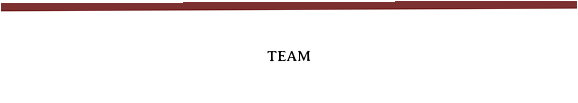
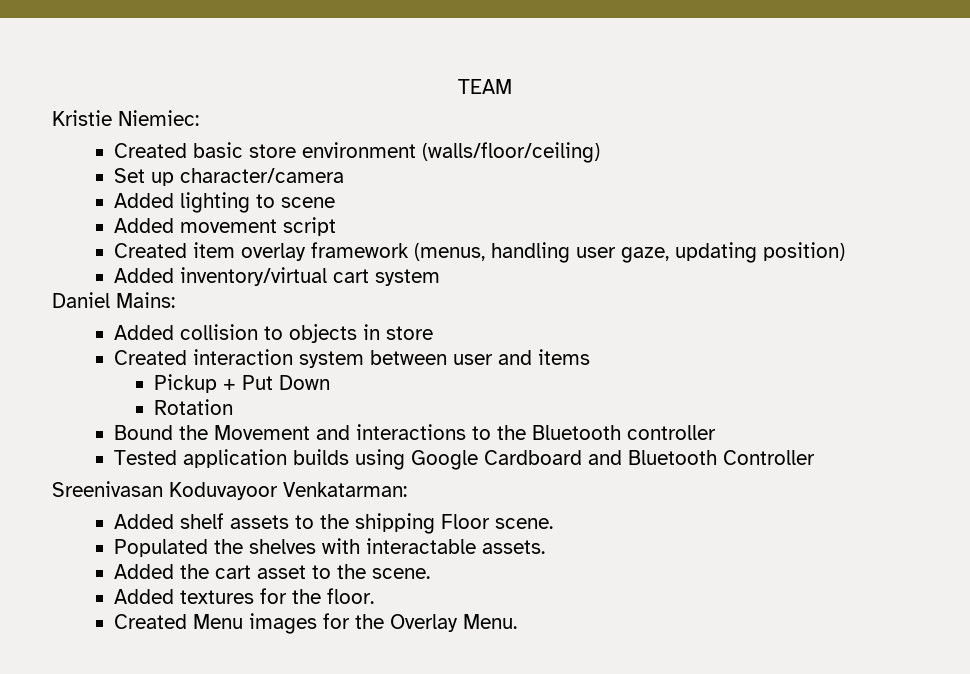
+ Kristie Niemiec:
+ Created basic store environment (walls/floor/ceiling)
+ Set up character/camera
+ Added lighting to scene
+ Added movement script
+ Created item overlay framework (menus, handling user gaze, updating position)
+ Added inventory/virtual cart system
+ Daniel Mains:
+ Added collision to objects in store
+ Created interaction system between user and items
+ Pickup + Put Down
+ Rotation
+ Bound the Movement and interactions to the Bluetooth controller
+ Tested application builds using Google Cardboard and Bluetooth Controller
+ Sreenivasan Koduvayoor Venkatarman:
+ Added shelf assets to the shipping Floor scene.
+ Populated the shelves with interactable assets.
+ Added the cart asset to the scene.
+ Added textures for the floor.
+ Created Menu images for the Overlay Menu.

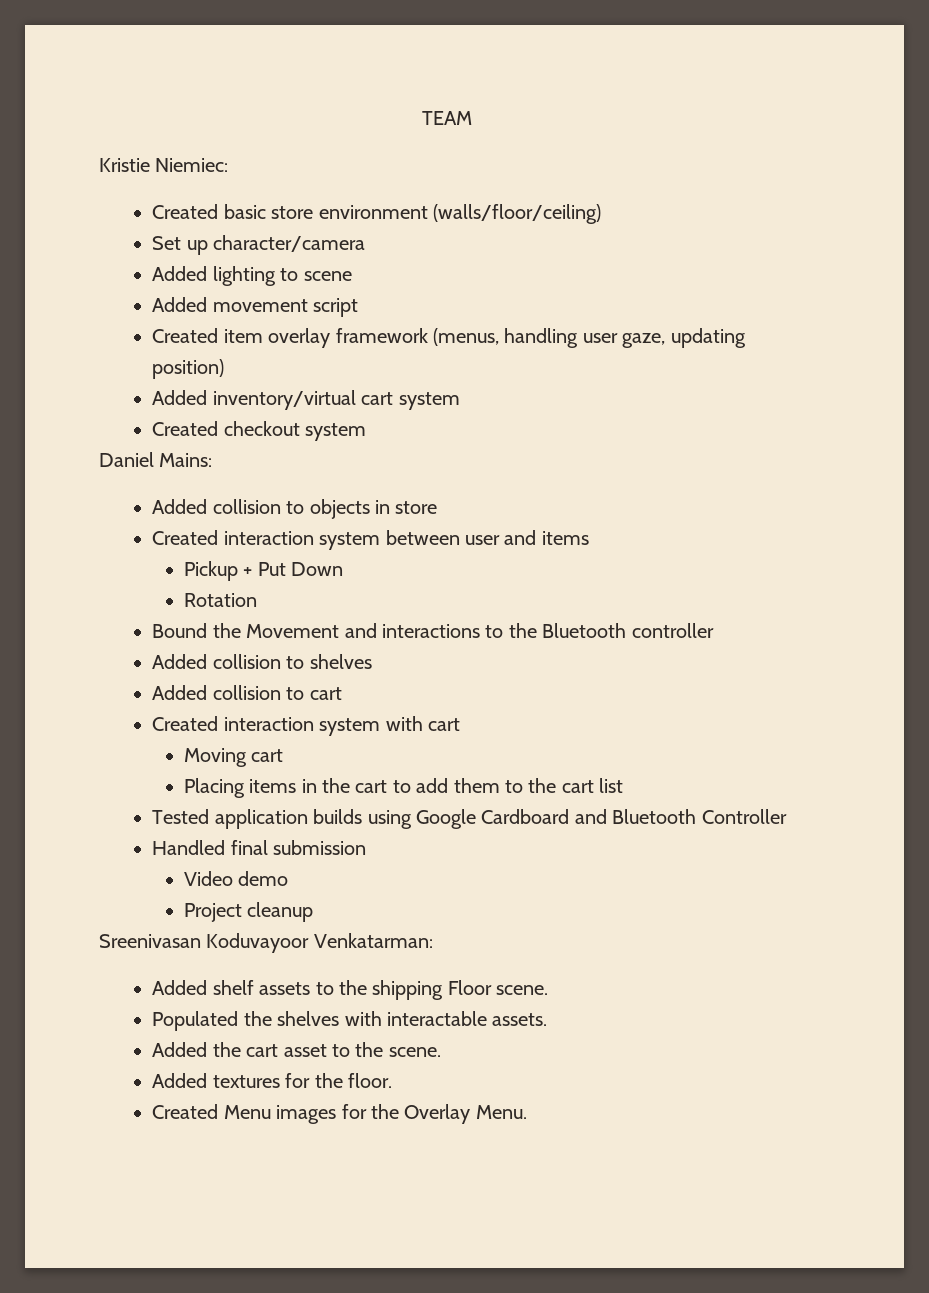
+ Created checkout system
+ Added collision to shelves
+ Added collision to cart
+ Created interaction system with cart
+ Moving cart
+ Placing items in the cart to add them to the cart list
+ Handled final submission
+ Video demo
+ Project cleanup

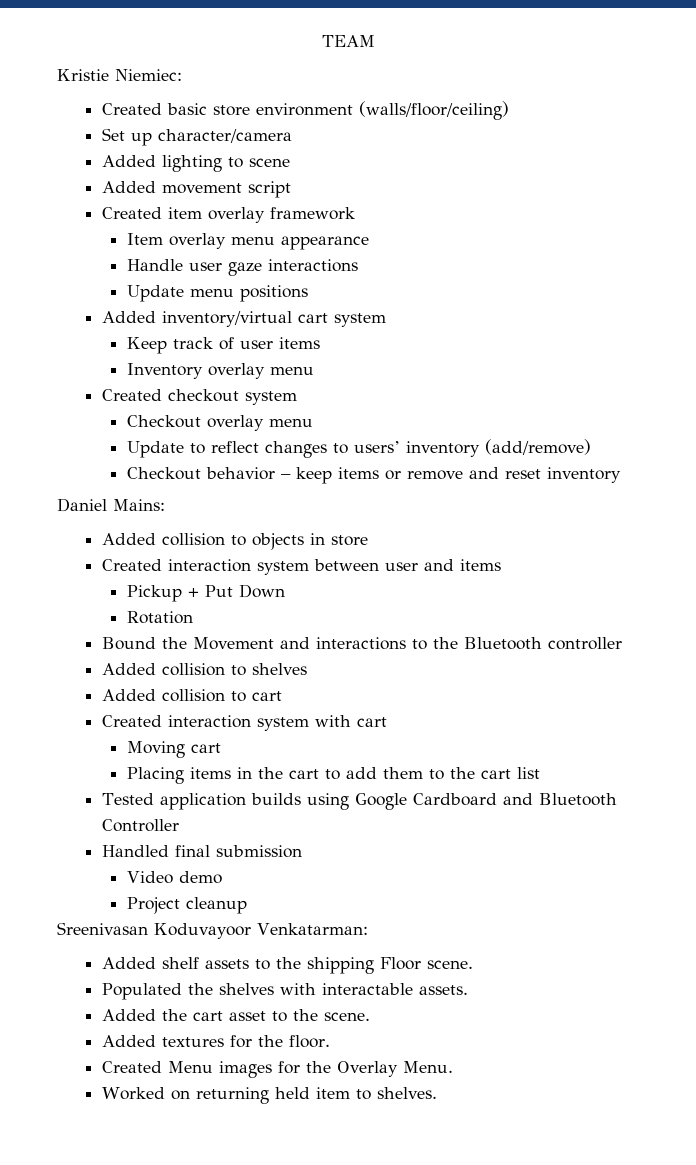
- Created item overlay framework (menus, handling user gaze, updating position)
+ Created item overlay framework
+ Item overlay menu appearance
+ Handle user gaze interactions
+ Update menu positions
  Added inventory/virtual cart system
+ Keep track of user items
+ Inventory overlay menu
  Created checkout system
+ Checkout overlay menu
+ Update to reflect changes to users’ inventory (add/remove)
+ Checkout behavior – keep items or remove and reset inventory
+ Worked on returning held item to shelves.

